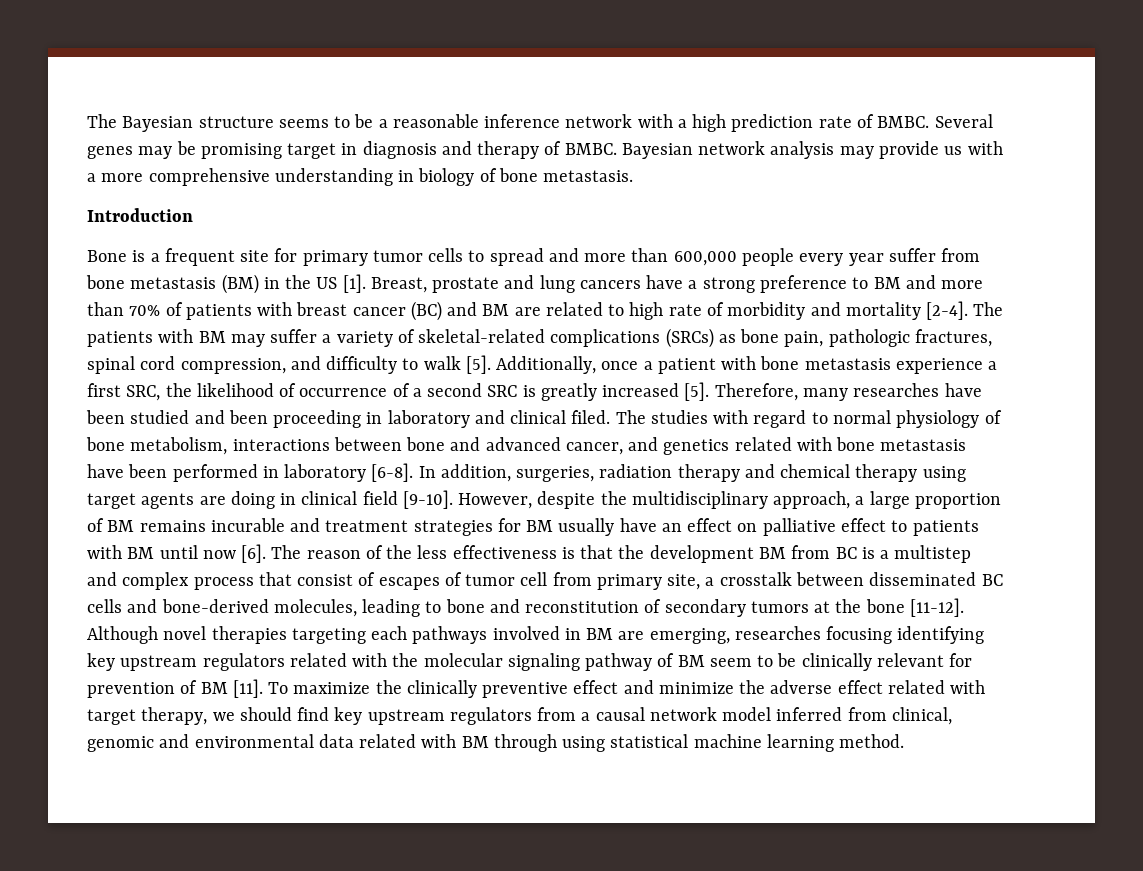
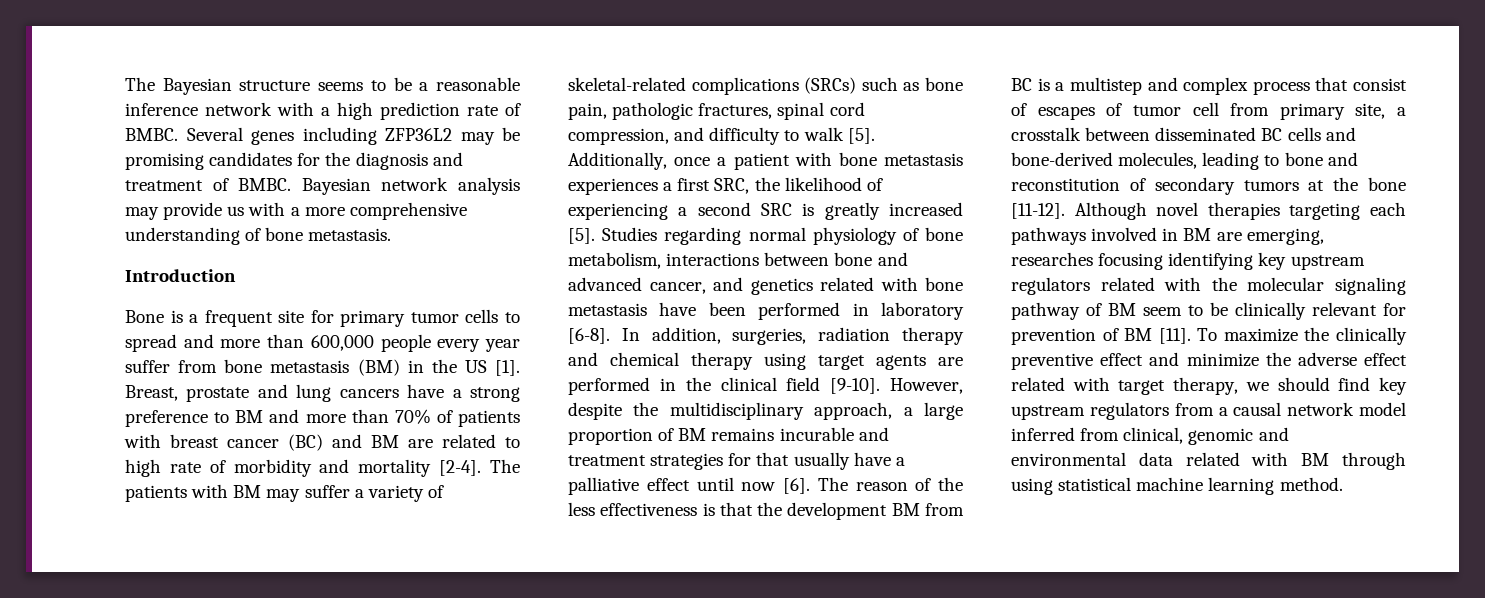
- Several genes may be promising target in diagnosis and therapy of BMBC.
+ Several genes including ZFP36L2 may be promising candidates for the diagnosis and treatment of BMBC.
- Bayesian network analysis may provide us with a more comprehensive understanding in biology of bone metastasis.
+ Bayesian network analysis may provide us with a more comprehensive understanding of bone metastasis.
- The patients with BM may suffer a variety of skeletal-related complications (SRCs) as bone pain, pathologic fractures, spinal cord compression, and difficulty to walk [5].
+ The patients with BM may suffer a variety of skeletal-related complications (SRCs) such as bone pain, pathologic fractures, spinal cord compression, and difficulty to walk [5].
- Additionally, once a patient with bone metastasis experience a first SRC, the likelihood of occurrence of a second SRC is greatly increased [5].
+ Additionally, once a patient with bone metastasis experiences a first SRC, the likelihood of experiencing a second SRC is greatly increased [5].
- Therefore, many researches have been studied and been proceeding in laboratory and clinical filed. The studies with regard to normal physiology of bone metabolism, interactions between bone and advanced cancer, and genetics related with bone metastasis have been performed in laboratory [6-8].
+ Studies regarding normal physiology of bone metabolism, interactions between bone and advanced cancer, and genetics related with bone metastasis have been performed in laboratory [6-8].
- In addition, surgeries, radiation therapy and chemical therapy using target agents are doing in clinical field [9-10].
+ In addition, surgeries, radiation therapy and chemical therapy using target agents are performed in the clinical field [9-10].
- However, despite the multidisciplinary approach, a large proportion of BM remains incurable and treatment strategies for BM usually have an effect on palliative effect to patients with BM until now [6].
+ However, despite the multidisciplinary approach, a large proportion of BM remains incurable and treatment strategies for that usually have a palliative effect until now [6].

